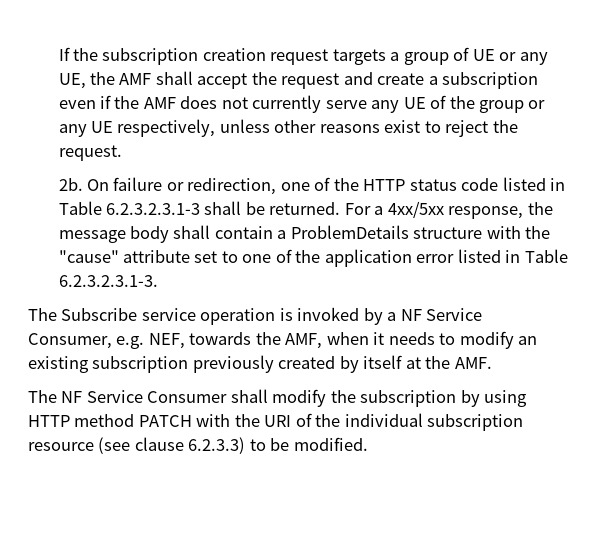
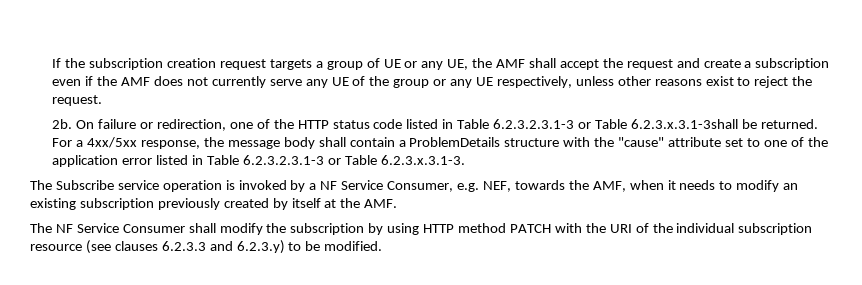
- On failure or redirection, one of the HTTP status code listed in Table 6.2.3.2.3.1-3 shall be returned.
+ On failure or redirection, one of the HTTP status code listed in Table 6.2.3.2.3.1-3 or Table 6.2.3.x.3.1-3shall be returned.
- For a 4xx/5xx response, the message body shall contain a ProblemDetails structure with the "cause" attribute set to one of the application error listed in Table 6.2.3.2.3.1-3.
+ For a 4xx/5xx response, the message body shall contain a ProblemDetails structure with the "cause" attribute set to one of the application error listed in Table 6.2.3.2.3.1-3 or Table 6.2.3.x.3.1-3.
- The NF Service Consumer shall modify the subscription by using HTTP method PATCH with the URI of the individual subscription resource (see clause 6.2.3.3) to be modified.
+ The NF Service Consumer shall modify the subscription by using HTTP method PATCH with the URI of the individual subscription resource (see clauses 6.2.3.3 and 6.2.3.y) to be modified.

